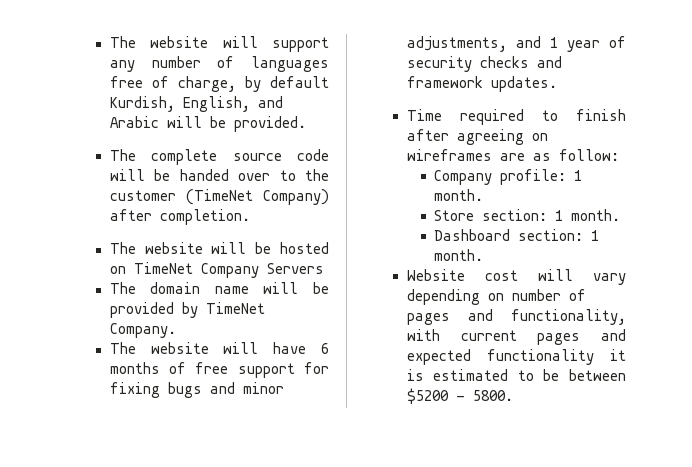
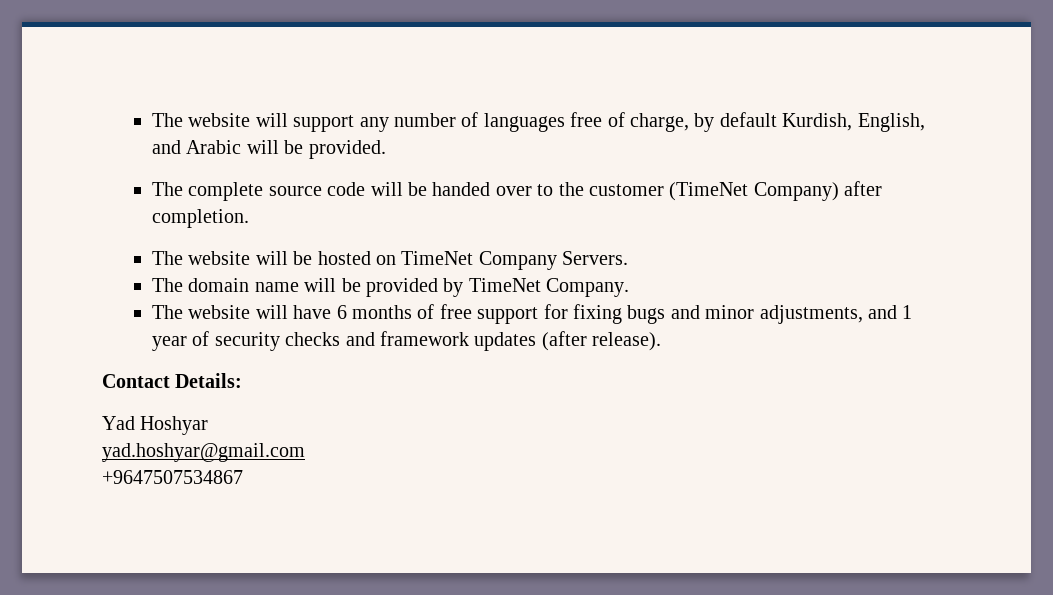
- The website will be hosted on TimeNet Company Servers
+ The website will be hosted on TimeNet Company Servers.
- The website will have 6 months of free support for fixing bugs and minor adjustments, and 1 year of security checks and framework updates.
- Time required to finish after agreeing on wireframes are as follow:
- Company profile: 1 month.
- Store section: 1 month.
- Dashboard section: 1 month.
- Website cost will vary depending on number of pages and functionality, with current pages and expected functionality it is estimated to be between $5200 - 5800.
+ The website will have 6 months of free support for fixing bugs and minor adjustments, and 1 year of security checks and framework updates (after release).
+ Contact Details:
+ Yad Hoshyar
+ yad.hoshyar@gmail.com
+ +9647507534867

